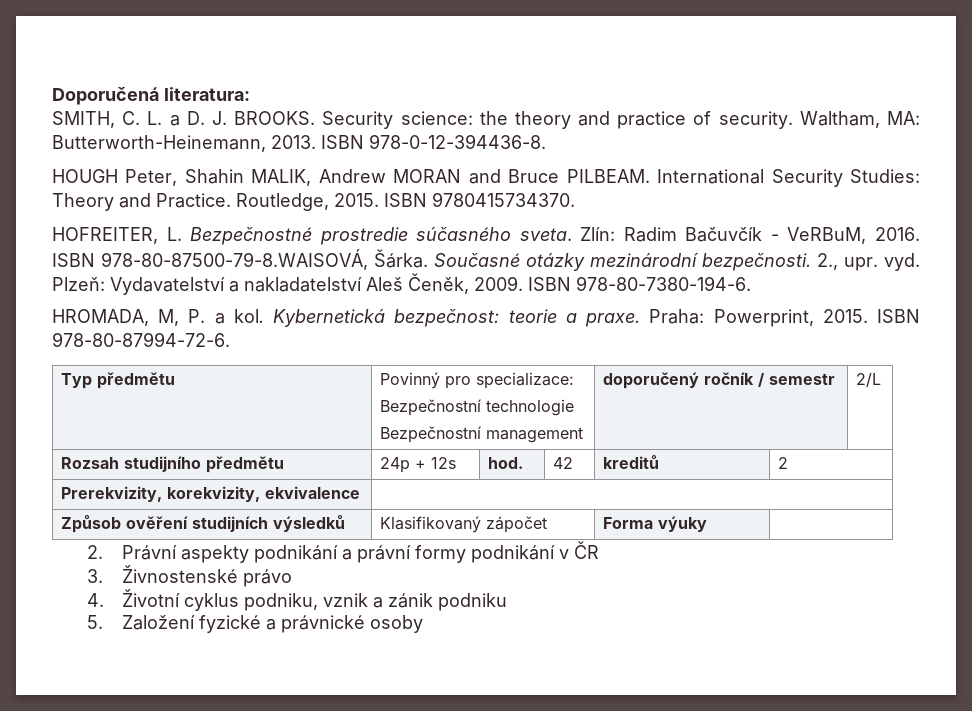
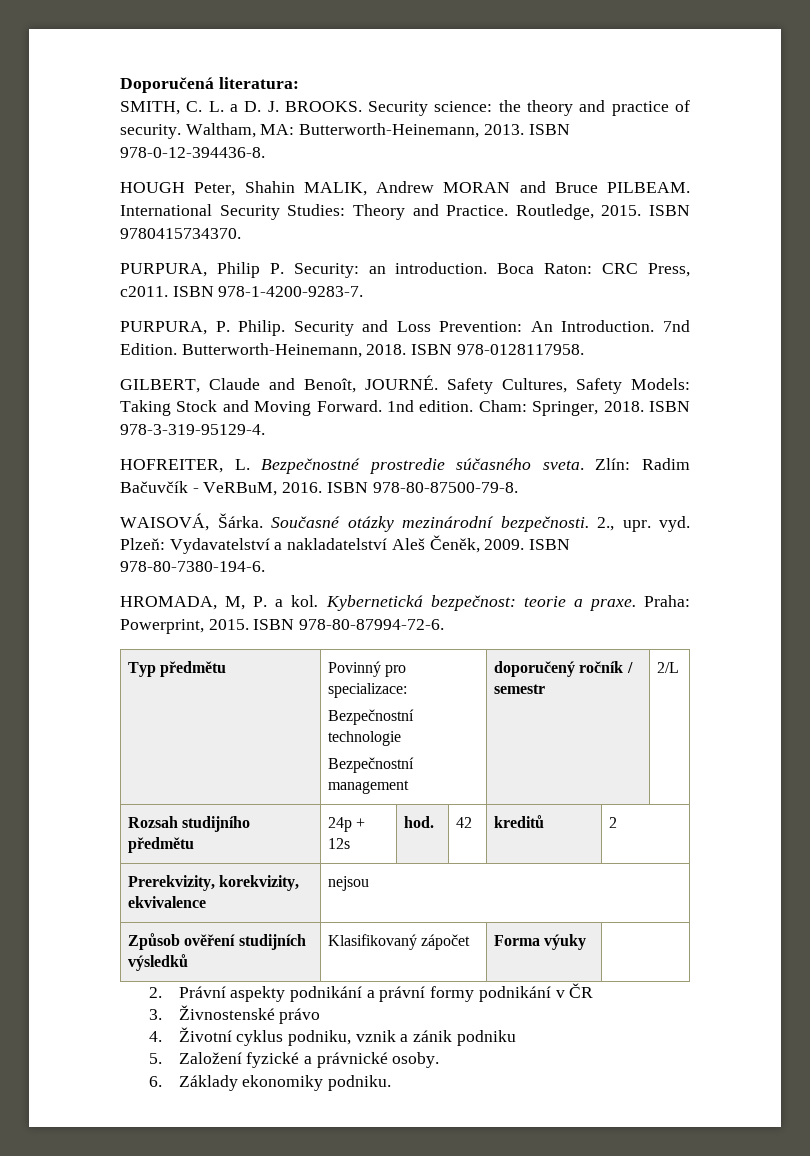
+ PURPURA, Philip P. Security: an introduction. Boca Raton: CRC Press, c2011. ISBN 978-1-4200-9283-7.
+ PURPURA, P. Philip. Security and Loss Prevention: An Introduction. 7nd Edition. Butterworth-Heinemann, 2018. ISBN 978-0128117958.
+ GILBERT, Claude and Benoît, JOURNÉ. Safety Cultures, Safety Models: Taking Stock and Moving Forward. 1nd edition. Cham: Springer, 2018. ISBN 978-3-319-95129-4.
- ISBN 978-80-87500-79-8.WAISOVÁ, Šárka.
+ ISBN 978-80-87500-79-8.
+ WAISOVÁ, Šárka.
- Prerekvizity, korekvizity, ekvivalence |
+ Prerekvizity, korekvizity, ekvivalence | nejsou
- 5. Založení fyzické a právnické osoby
+ 5. Založení fyzické a právnické osoby.
+ 6. Základy ekonomiky podniku.

